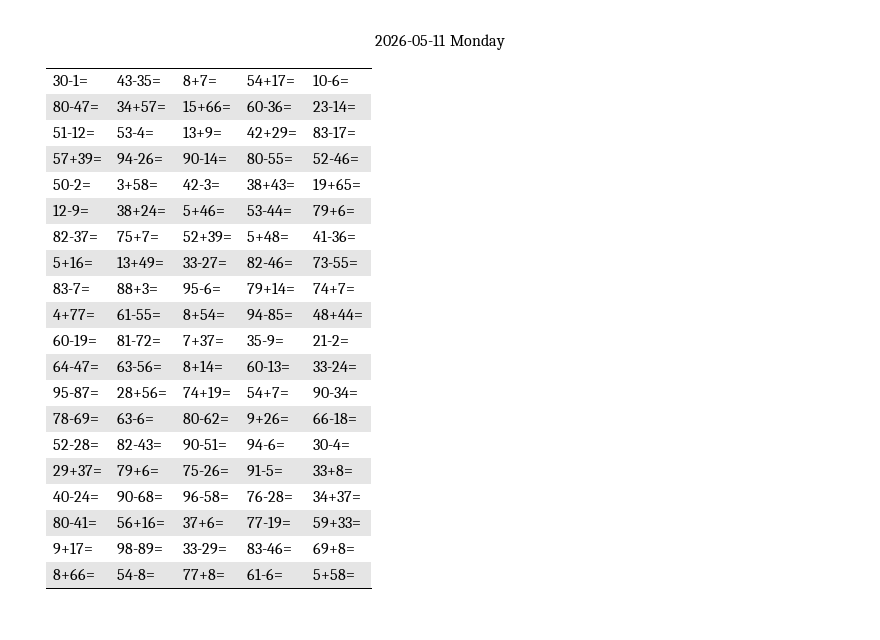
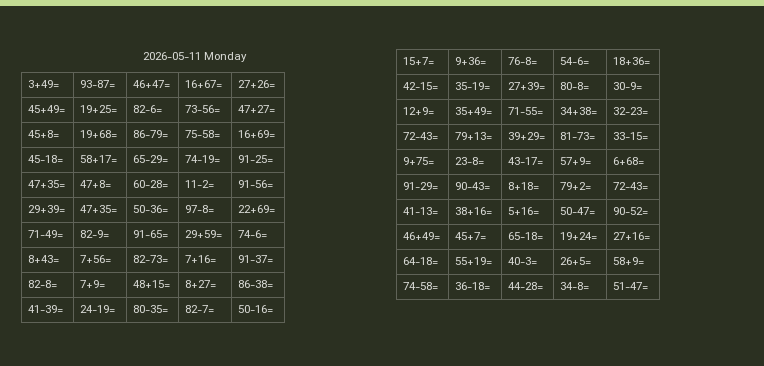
- 30-1= | 43-35= | 8+7= | 54+17= | 10-6=
- 80-47= | 34+57= | 15+66= | 60-36= | 23-14=
- 51-12= | 53-4= | 13+9= | 42+29= | 83-17=
- 57+39= | 94-26= | 90-14= | 80-55= | 52-46=
- 50-2= | 3+58= | 42-3= | 38+43= | 19+65=
- 12-9= | 38+24= | 5+46= | 53-44= | 79+6=
- 82-37= | 75+7= | 52+39= | 5+48= | 41-36=
- 5+16= | 13+49= | 33-27= | 82-46= | 73-55=
- 83-7= | 88+3= | 95-6= | 79+14= | 74+7=
- 4+77= | 61-55= | 8+54= | 94-85= | 48+44=
- 60-19= | 81-72= | 7+37= | 35-9= | 21-2=
- 64-47= | 63-56= | 8+14= | 60-13= | 33-24=
- 95-87= | 28+56= | 74+19= | 54+7= | 90-34=
- 78-69= | 63-6= | 80-62= | 9+26= | 66-18=
- 52-28= | 82-43= | 90-51= | 94-6= | 30-4=
- 29+37= | 79+6= | 75-26= | 91-5= | 33+8=
- 40-24= | 90-68= | 96-58= | 76-28= | 34+37=
- 80-41= | 56+16= | 37+6= | 77-19= | 59+33=
- 9+17= | 98-89= | 33-29= | 83-46= | 69+8=
- 8+66= | 54-8= | 77+8= | 61-6= | 5+58=
+ 3+49= | 93-87= | 46+47= | 16+67= | 27+26=
+ 45+49= | 19+25= | 82-6= | 73-56= | 47+27=
+ 45+8= | 19+68= | 86-79= | 75-58= | 16+69=
+ 45-18= | 58+17= | 65-29= | 74-19= | 91-25=
+ 47+35= | 47+8= | 60-28= | 11-2= | 91-56=
+ 29+39= | 47+35= | 50-36= | 97-8= | 22+69=
+ 71-49= | 82-9= | 91-65= | 29+59= | 74-6=
+ 8+43= | 7+56= | 82-73= | 7+16= | 91-37=
+ 82-8= | 7+9= | 48+15= | 8+27= | 86-38=
+ 41-39= | 24-19= | 80-35= | 82-7= | 50-16=
+ 15+7= | 9+36= | 76-8= | 54-6= | 18+36=
+ 42-15= | 35-19= | 27+39= | 80-8= | 30-9=
+ 12+9= | 35+49= | 71-55= | 34+38= | 32-23=
+ 72-43= | 79+13= | 39+29= | 81-73= | 33-15=
+ 9+75= | 23-8= | 43-17= | 57+9= | 6+68=
+ 91-29= | 90-43= | 8+18= | 79+2= | 72-43=
+ 41-13= | 38+16= | 5+16= | 50-47= | 90-52=
+ 46+49= | 45+7= | 65-18= | 19+24= | 27+16=
+ 64-18= | 55+19= | 40-3= | 26+5= | 58+9=
+ 74-58= | 36-18= | 44-28= | 34-8= | 51-47=

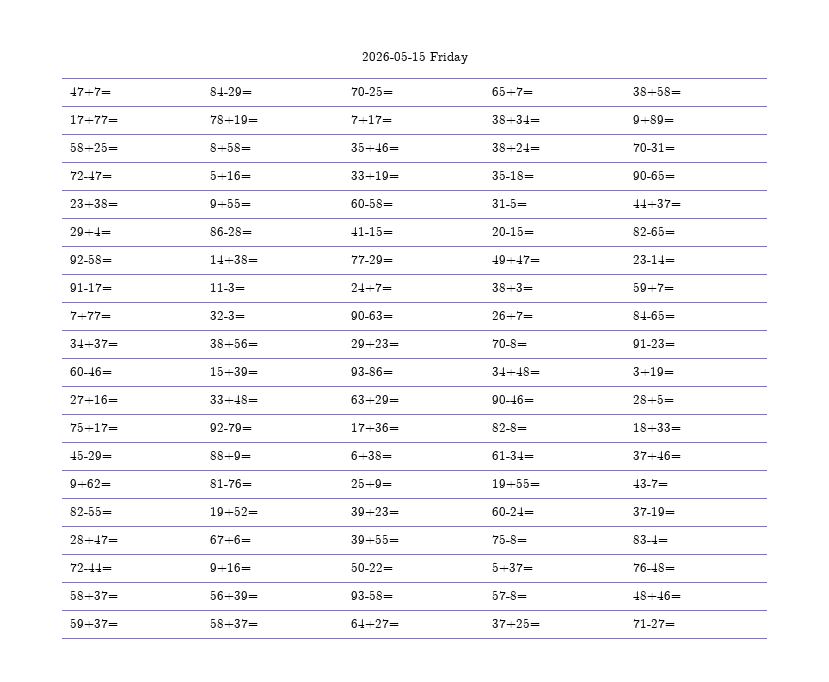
- 2026-05-11 Monday
- 3+49= | 93-87= | 46+47= | 16+67= | 27+26=
- 45+49= | 19+25= | 82-6= | 73-56= | 47+27=
- 45+8= | 19+68= | 86-79= | 75-58= | 16+69=
- 45-18= | 58+17= | 65-29= | 74-19= | 91-25=
- 47+35= | 47+8= | 60-28= | 11-2= | 91-56=
- 29+39= | 47+35= | 50-36= | 97-8= | 22+69=
- 71-49= | 82-9= | 91-65= | 29+59= | 74-6=
- 8+43= | 7+56= | 82-73= | 7+16= | 91-37=
- 82-8= | 7+9= | 48+15= | 8+27= | 86-38=
- 41-39= | 24-19= | 80-35= | 82-7= | 50-16=
- 15+7= | 9+36= | 76-8= | 54-6= | 18+36=
- 42-15= | 35-19= | 27+39= | 80-8= | 30-9=
- 12+9= | 35+49= | 71-55= | 34+38= | 32-23=
- 72-43= | 79+13= | 39+29= | 81-73= | 33-15=
- 9+75= | 23-8= | 43-17= | 57+9= | 6+68=
- 91-29= | 90-43= | 8+18= | 79+2= | 72-43=
- 41-13= | 38+16= | 5+16= | 50-47= | 90-52=
- 46+49= | 45+7= | 65-18= | 19+24= | 27+16=
- 64-18= | 55+19= | 40-3= | 26+5= | 58+9=
- 74-58= | 36-18= | 44-28= | 34-8= | 51-47=
+ 2026-05-15 Friday
+ 47+7= | 84-29= | 70-25= | 65+7= | 38+58=
+ 17+77= | 78+19= | 7+17= | 38+34= | 9+89=
+ 58+25= | 8+58= | 35+46= | 38+24= | 70-31=
+ 72-47= | 5+16= | 33+19= | 35-18= | 90-65=
+ 23+38= | 9+55= | 60-58= | 31-5= | 44+37=
+ 29+4= | 86-28= | 41-15= | 20-15= | 82-65=
+ 92-58= | 14+38= | 77-29= | 49+47= | 23-14=
+ 91-17= | 11-3= | 24+7= | 38+3= | 59+7=
+ 7+77= | 32-3= | 90-63= | 26+7= | 84-65=
+ 34+37= | 38+56= | 29+23= | 70-8= | 91-23=
+ 60-46= | 15+39= | 93-86= | 34+48= | 3+19=
+ 27+16= | 33+48= | 63+29= | 90-46= | 28+5=
+ 75+17= | 92-79= | 17+36= | 82-8= | 18+33=
+ 45-29= | 88+9= | 6+38= | 61-34= | 37+46=
+ 9+62= | 81-76= | 25+9= | 19+55= | 43-7=
+ 82-55= | 19+52= | 39+23= | 60-24= | 37-19=
+ 28+47= | 67+6= | 39+55= | 75-8= | 83-4=
+ 72-44= | 9+16= | 50-22= | 5+37= | 76-48=
+ 58+37= | 56+39= | 93-58= | 57-8= | 48+46=
+ 59+37= | 58+37= | 64+27= | 37+25= | 71-27=

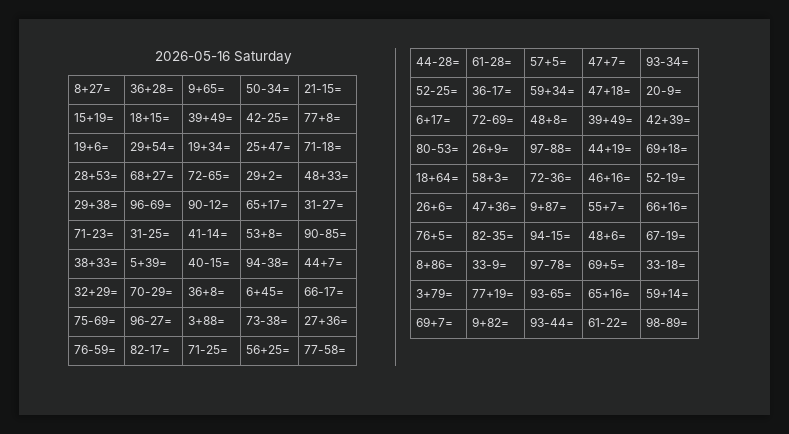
- 2026-05-15 Friday
- 47+7= | 84-29= | 70-25= | 65+7= | 38+58=
- 17+77= | 78+19= | 7+17= | 38+34= | 9+89=
- 58+25= | 8+58= | 35+46= | 38+24= | 70-31=
- 72-47= | 5+16= | 33+19= | 35-18= | 90-65=
- 23+38= | 9+55= | 60-58= | 31-5= | 44+37=
- 29+4= | 86-28= | 41-15= | 20-15= | 82-65=
- 92-58= | 14+38= | 77-29= | 49+47= | 23-14=
- 91-17= | 11-3= | 24+7= | 38+3= | 59+7=
- 7+77= | 32-3= | 90-63= | 26+7= | 84-65=
- 34+37= | 38+56= | 29+23= | 70-8= | 91-23=
- 60-46= | 15+39= | 93-86= | 34+48= | 3+19=
- 27+16= | 33+48= | 63+29= | 90-46= | 28+5=
- 75+17= | 92-79= | 17+36= | 82-8= | 18+33=
- 45-29= | 88+9= | 6+38= | 61-34= | 37+46=
- 9+62= | 81-76= | 25+9= | 19+55= | 43-7=
- 82-55= | 19+52= | 39+23= | 60-24= | 37-19=
- 28+47= | 67+6= | 39+55= | 75-8= | 83-4=
- 72-44= | 9+16= | 50-22= | 5+37= | 76-48=
- 58+37= | 56+39= | 93-58= | 57-8= | 48+46=
- 59+37= | 58+37= | 64+27= | 37+25= | 71-27=
+ 2026-05-16 Saturday
+ 8+27= | 36+28= | 9+65= | 50-34= | 21-15=
+ 15+19= | 18+15= | 39+49= | 42-25= | 77+8=
+ 19+6= | 29+54= | 19+34= | 25+47= | 71-18=
+ 28+53= | 68+27= | 72-65= | 29+2= | 48+33=
+ 29+38= | 96-69= | 90-12= | 65+17= | 31-27=
+ 71-23= | 31-25= | 41-14= | 53+8= | 90-85=
+ 38+33= | 5+39= | 40-15= | 94-38= | 44+7=
+ 32+29= | 70-29= | 36+8= | 6+45= | 66-17=
+ 75-69= | 96-27= | 3+88= | 73-38= | 27+36=
+ 76-59= | 82-17= | 71-25= | 56+25= | 77-58=
+ 44-28= | 61-28= | 57+5= | 47+7= | 93-34=
+ 52-25= | 36-17= | 59+34= | 47+18= | 20-9=
+ 6+17= | 72-69= | 48+8= | 39+49= | 42+39=
+ 80-53= | 26+9= | 97-88= | 44+19= | 69+18=
+ 18+64= | 58+3= | 72-36= | 46+16= | 52-19=
+ 26+6= | 47+36= | 9+87= | 55+7= | 66+16=
+ 76+5= | 82-35= | 94-15= | 48+6= | 67-19=
+ 8+86= | 33-9= | 97-78= | 69+5= | 33-18=
+ 3+79= | 77+19= | 93-65= | 65+16= | 59+14=
+ 69+7= | 9+82= | 93-44= | 61-22= | 98-89=

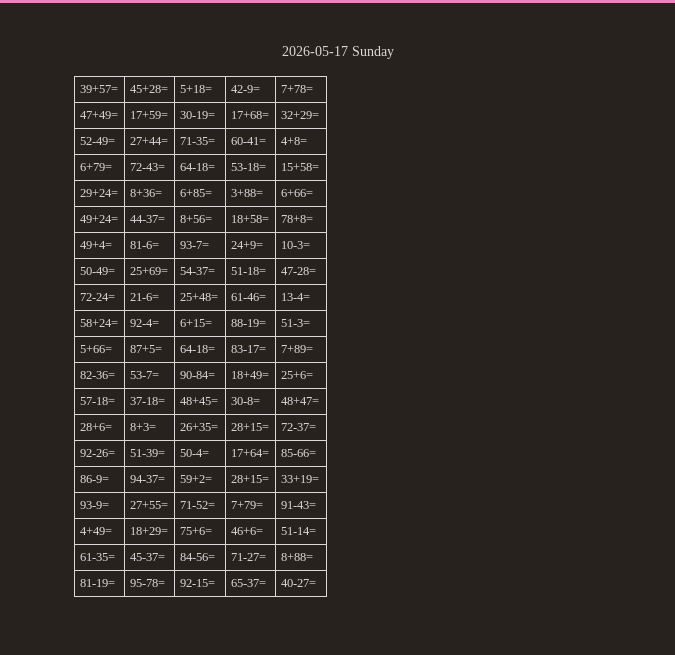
- 2026-05-16 Saturday
- 8+27= | 36+28= | 9+65= | 50-34= | 21-15=
- 15+19= | 18+15= | 39+49= | 42-25= | 77+8=
- 19+6= | 29+54= | 19+34= | 25+47= | 71-18=
- 28+53= | 68+27= | 72-65= | 29+2= | 48+33=
- 29+38= | 96-69= | 90-12= | 65+17= | 31-27=
- 71-23= | 31-25= | 41-14= | 53+8= | 90-85=
- 38+33= | 5+39= | 40-15= | 94-38= | 44+7=
- 32+29= | 70-29= | 36+8= | 6+45= | 66-17=
- 75-69= | 96-27= | 3+88= | 73-38= | 27+36=
- 76-59= | 82-17= | 71-25= | 56+25= | 77-58=
- 44-28= | 61-28= | 57+5= | 47+7= | 93-34=
- 52-25= | 36-17= | 59+34= | 47+18= | 20-9=
- 6+17= | 72-69= | 48+8= | 39+49= | 42+39=
- 80-53= | 26+9= | 97-88= | 44+19= | 69+18=
- 18+64= | 58+3= | 72-36= | 46+16= | 52-19=
- 26+6= | 47+36= | 9+87= | 55+7= | 66+16=
- 76+5= | 82-35= | 94-15= | 48+6= | 67-19=
- 8+86= | 33-9= | 97-78= | 69+5= | 33-18=
- 3+79= | 77+19= | 93-65= | 65+16= | 59+14=
- 69+7= | 9+82= | 93-44= | 61-22= | 98-89=
+ 2026-05-17 Sunday
+ 39+57= | 45+28= | 5+18= | 42-9= | 7+78=
+ 47+49= | 17+59= | 30-19= | 17+68= | 32+29=
+ 52-49= | 27+44= | 71-35= | 60-41= | 4+8=
+ 6+79= | 72-43= | 64-18= | 53-18= | 15+58=
+ 29+24= | 8+36= | 6+85= | 3+88= | 6+66=
+ 49+24= | 44-37= | 8+56= | 18+58= | 78+8=
+ 49+4= | 81-6= | 93-7= | 24+9= | 10-3=
+ 50-49= | 25+69= | 54-37= | 51-18= | 47-28=
+ 72-24= | 21-6= | 25+48= | 61-46= | 13-4=
+ 58+24= | 92-4= | 6+15= | 88-19= | 51-3=
+ 5+66= | 87+5= | 64-18= | 83-17= | 7+89=
+ 82-36= | 53-7= | 90-84= | 18+49= | 25+6=
+ 57-18= | 37-18= | 48+45= | 30-8= | 48+47=
+ 28+6= | 8+3= | 26+35= | 28+15= | 72-37=
+ 92-26= | 51-39= | 50-4= | 17+64= | 85-66=
+ 86-9= | 94-37= | 59+2= | 28+15= | 33+19=
+ 93-9= | 27+55= | 71-52= | 7+79= | 91-43=
+ 4+49= | 18+29= | 75+6= | 46+6= | 51-14=
+ 61-35= | 45-37= | 84-56= | 71-27= | 8+88=
+ 81-19= | 95-78= | 92-15= | 65-37= | 40-27=

